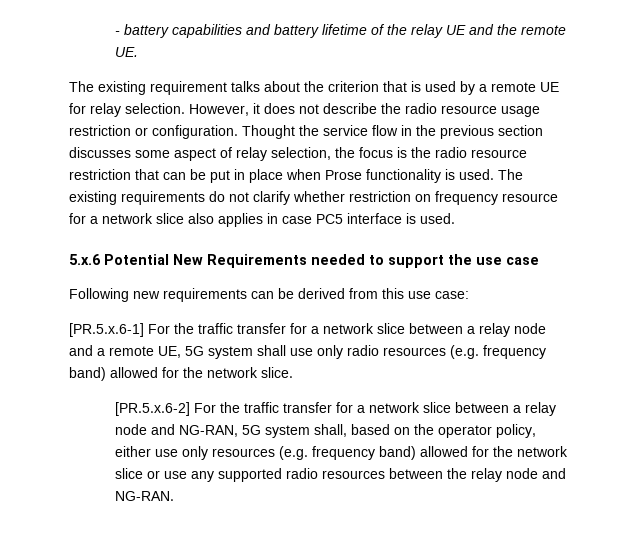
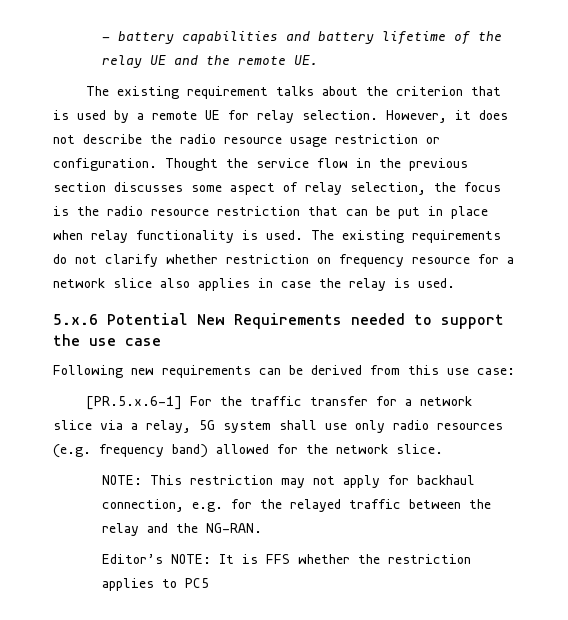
- Thought the service flow in the previous section discusses some aspect of relay selection, the focus is the radio resource restriction that can be put in place when Prose functionality is used.
+ Thought the service flow in the previous section discusses some aspect of relay selection, the focus is the radio resource restriction that can be put in place when relay functionality is used.
- The existing requirements do not clarify whether restriction on frequency resource for a network slice also applies in case PC5 interface is used.
+ The existing requirements do not clarify whether restriction on frequency resource for a network slice also applies in case the relay is used.
- [PR.5.x.6-1] For the traffic transfer for a network slice between a relay node and a remote UE, 5G system shall use only radio resources (e.g. frequency band) allowed for the network slice.
+ [PR.5.x.6-1] For the traffic transfer for a network slice via a relay, 5G system shall use only radio resources (e.g. frequency band) allowed for the network slice.
- [PR.5.x.6-2] For the traffic transfer for a network slice between a relay node and NG-RAN, 5G system shall, based on the operator policy, either use only resources (e.g. frequency band) allowed for the network slice or use any supported radio resources between the relay node and NG-RAN.
+ NOTE: This restriction may not apply for backhaul connection, e.g. for the relayed traffic between the relay and the NG-RAN.
+ Editor’s NOTE: It is FFS whether the restriction applies to PC5

